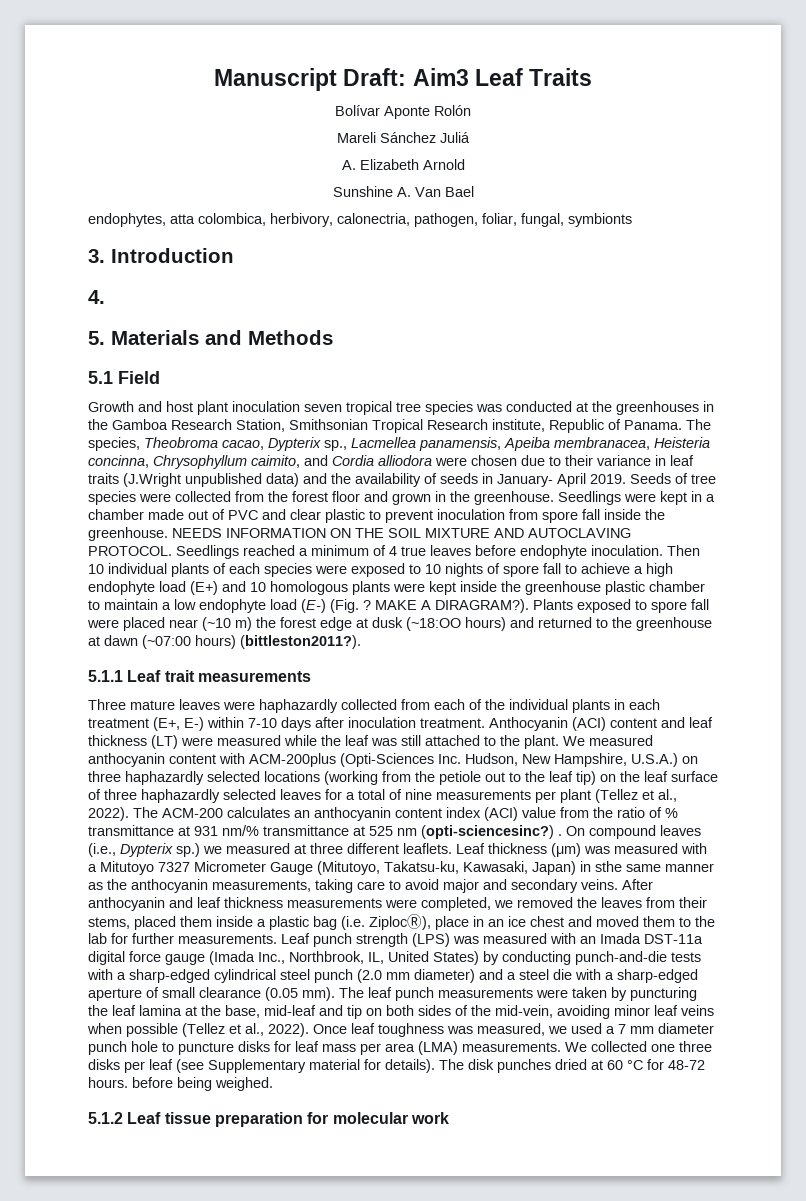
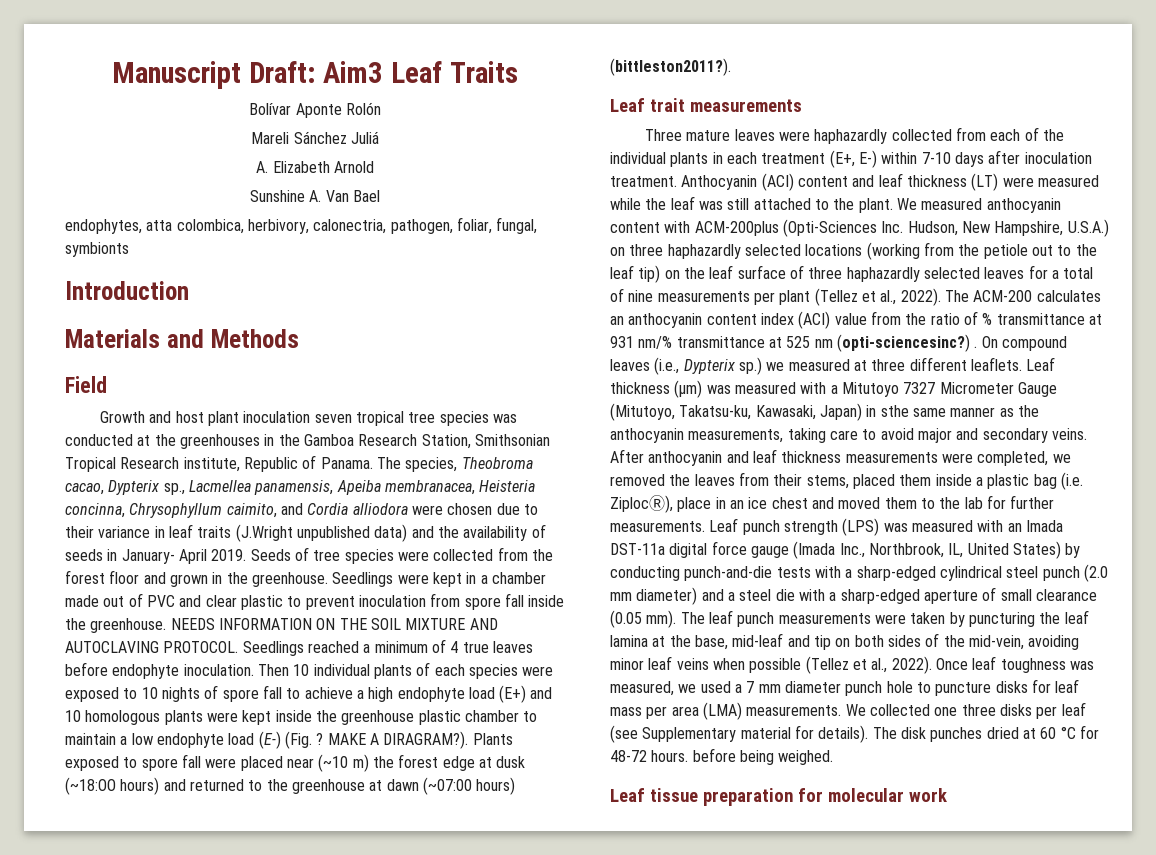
- 3. Introduction
+ Introduction
- 4.
- 5. Materials and Methods
+ Materials and Methods
- 5.1 Field
+ Field
- 5.1.1 Leaf trait measurements
+ Leaf trait measurements
- 5.1.2 Leaf tissue preparation for molecular work
+ Leaf tissue preparation for molecular work

